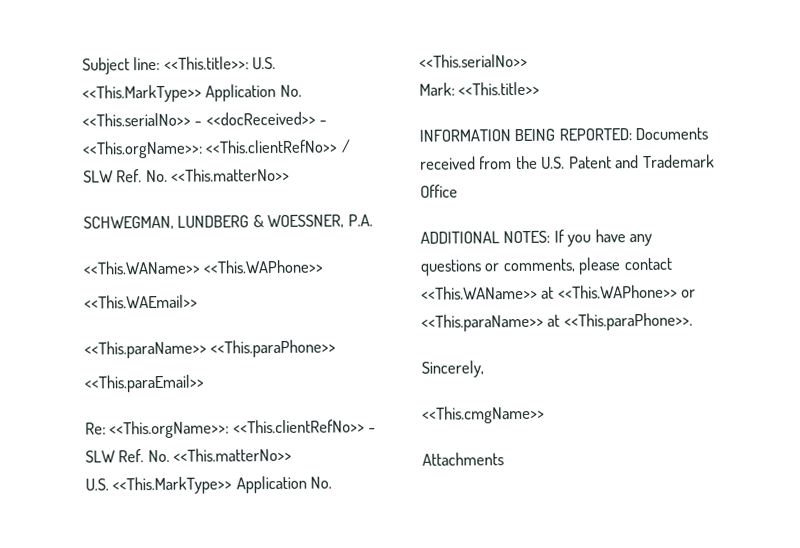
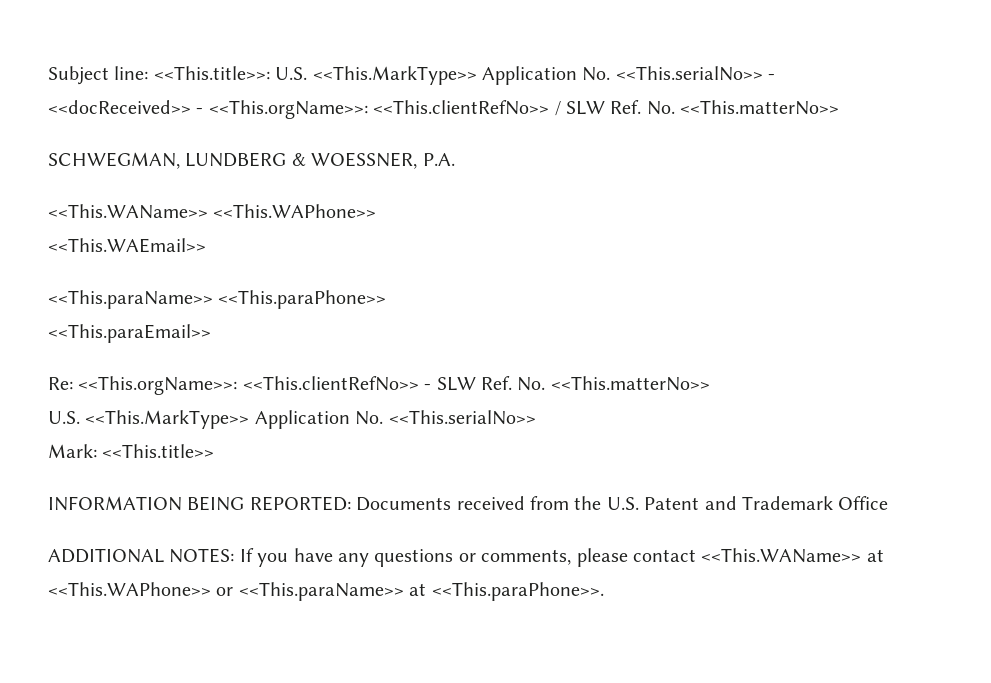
- Sincerely,
- <<This.cmgName>>
- Attachments

